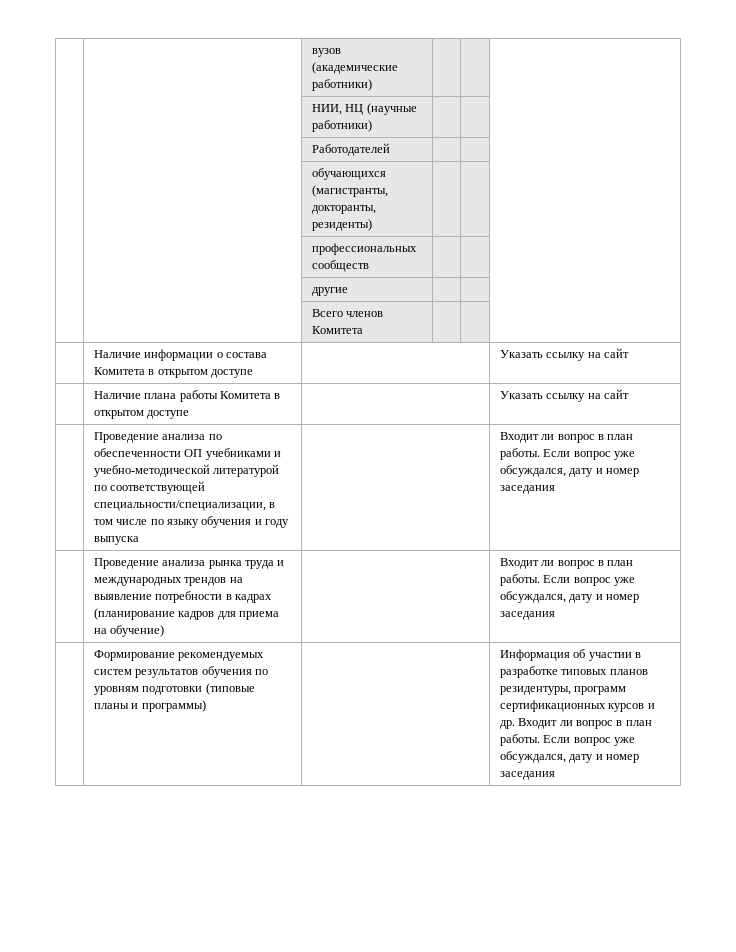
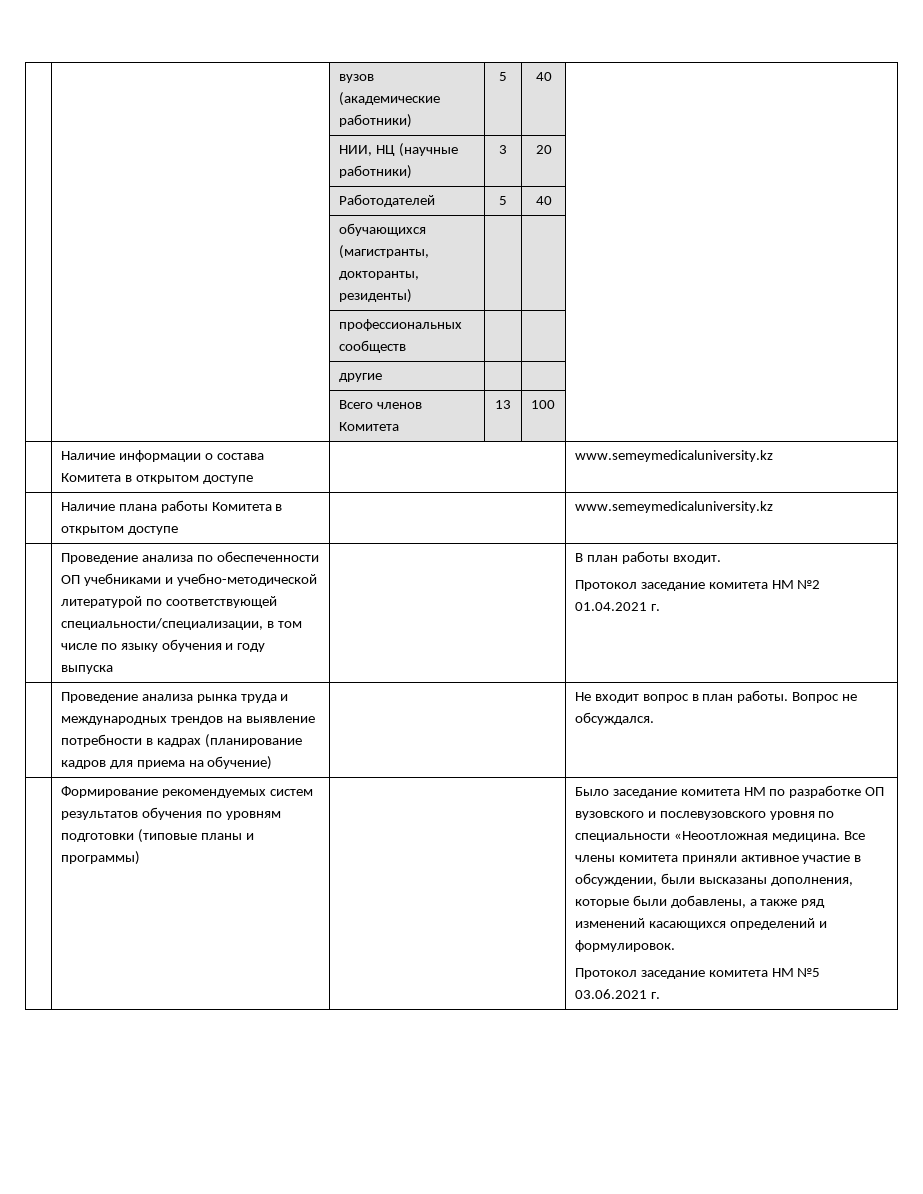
- | | вузов (академические работники) | | |
+ | | вузов (академические работники) | 5 | 40 |
- | | НИИ, НЦ (научные работники) | | |
+ | | НИИ, НЦ (научные работники) | 3 | 20 |
- | | Работодателей | | |
+ | | Работодателей | 5 | 40 |
- | | Всего членов Комитета | | |
+ | | Всего членов Комитета | 13 | 100 |
- | Наличие информации о состава Комитета в открытом доступе | | Указать ссылку на сайт
+ | Наличие информации о состава Комитета в открытом доступе | | www.semeymedicaluniversity.kz
- | Наличие плана работы Комитета в открытом доступе | | Указать ссылку на сайт
+ | Наличие плана работы Комитета в открытом доступе | | www.semeymedicaluniversity.kz
- | Проведение анализа по обеспеченности ОП учебниками и учебно-методической литературой по соответствующей специальности/специализации, в том числе по языку обучения и году выпуска | | Входит ли вопрос в план работы. Если вопрос уже обсуждался, дату и номер заседания
+ | Проведение анализа по обеспеченности ОП учебниками и учебно-методической литературой по соответствующей специальности/специализации, в том числе по языку обучения и году выпуска | | В план работы входит.
+ Протокол заседание комитета НМ №2 01.04.2021 г.
- | Проведение анализа рынка труда и международных трендов на выявление потребности в кадрах (планирование кадров для приема на обучение) | | Входит ли вопрос в план работы. Если вопрос уже обсуждался, дату и номер заседания
+ | Проведение анализа рынка труда и международных трендов на выявление потребности в кадрах (планирование кадров для приема на обучение) | | Не входит вопрос в план работы. Вопрос не обсуждался.
- Информация об участии в разработке типовых планов резидентуры, программ сертификационных курсов и др. Входит ли вопрос в план работы. Если вопрос уже обсуждался, дату и номер заседания
+ Было заседание комитета НМ по разработке ОП вузовского и послевузовского уровня по специальности «Неоотложная медицина. Все члены комитета приняли активное участие в обсуждении, были высказаны дополнения, которые были добавлены, а также ряд изменений касающихся определений и формулировок.
+ Протокол заседание комитета НМ №5 03.06.2021 г.

